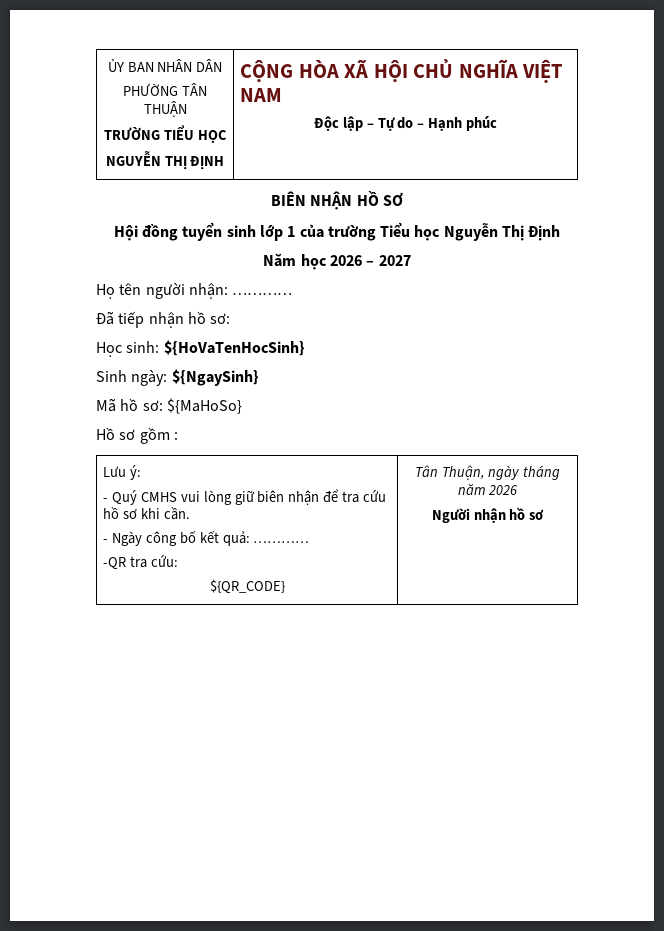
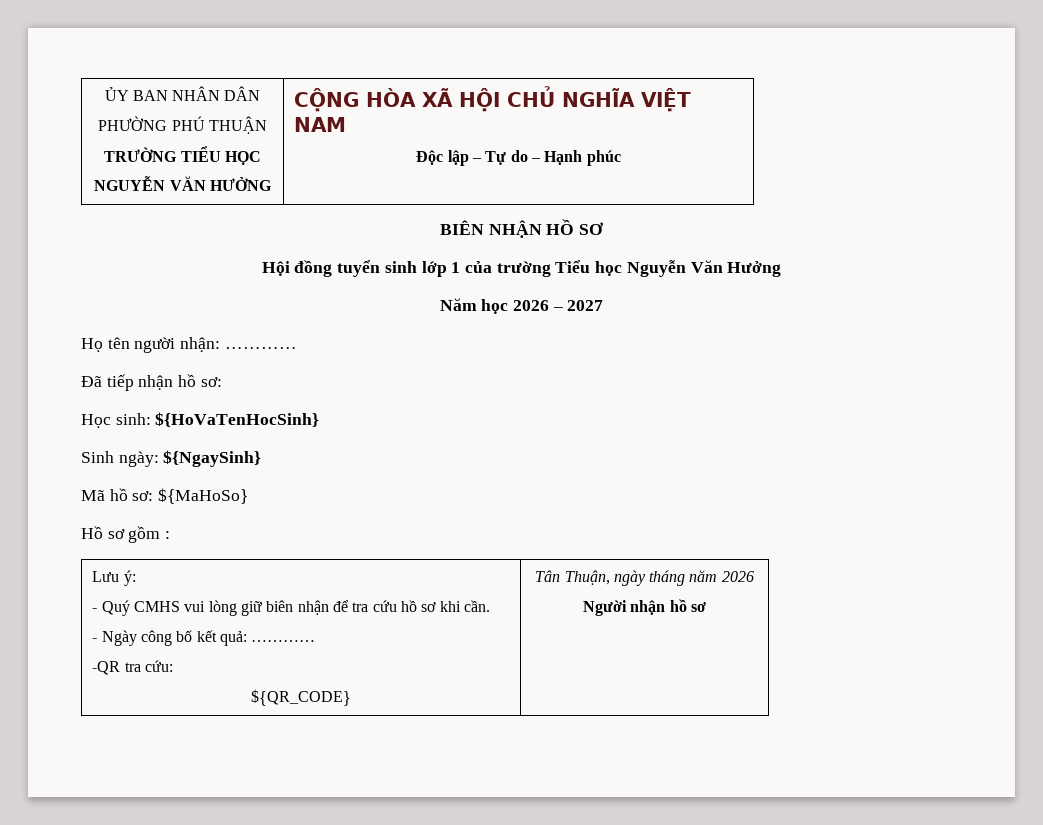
  ỦY BAN NHÂN DÂN
- PHƯỜNG TÂN THUẬN
+ PHƯỜNG PHÚ THUẬN
  TRƯỜNG TIỂU HỌC
- NGUYỄN THỊ ĐỊNH | CỘNG HÒA XÃ HỘI CHỦ NGHĨA VIỆT NAM
+ NGUYỄN VĂN HƯỞNG | CỘNG HÒA XÃ HỘI CHỦ NGHĨA VIỆT NAM
- Hội đồng tuyển sinh lớp 1 của trường Tiểu học Nguyễn Thị Định
+ Hội đồng tuyển sinh lớp 1 của trường Tiểu học Nguyễn Văn Hưởng

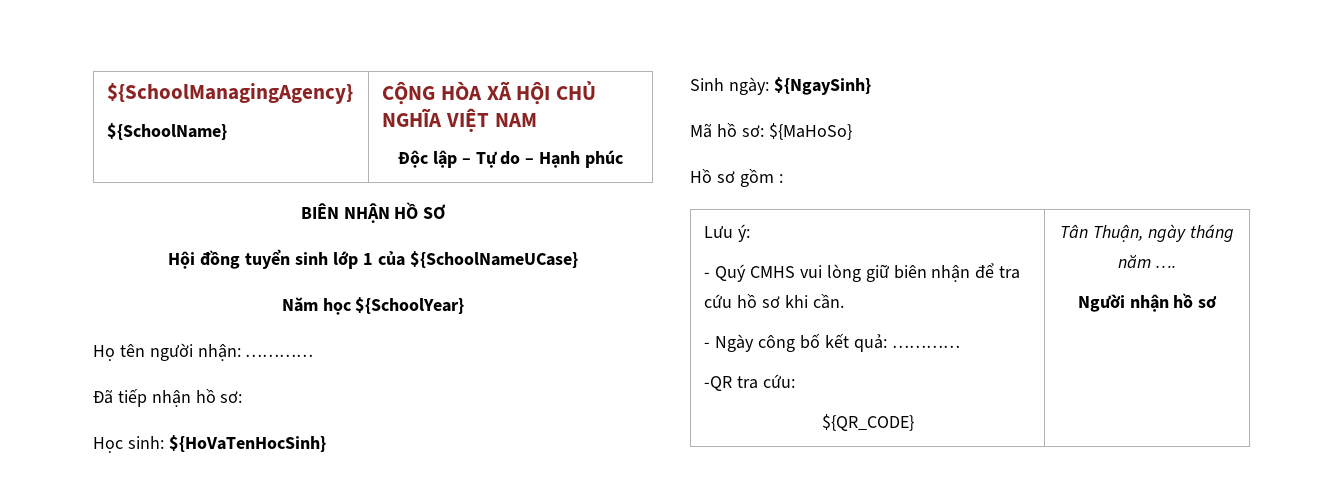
- ỦY BAN NHÂN DÂN
- PHƯỜNG PHÚ THUẬN
- TRƯỜNG TIỂU HỌC
- NGUYỄN VĂN HƯỞNG | CỘNG HÒA XÃ HỘI CHỦ NGHĨA VIỆT NAM
+ ${SchoolManagingAgency}
+ ${SchoolName} | CỘNG HÒA XÃ HỘI CHỦ NGHĨA VIỆT NAM
- Hội đồng tuyển sinh lớp 1 của trường Tiểu học Nguyễn Văn Hưởng
+ Hội đồng tuyển sinh lớp 1 của ${SchoolNameUCase}
- Năm học 2026 – 2027
+ Năm học ${SchoolYear}
  Lưu ý:
  - Quý CMHS vui lòng giữ biên nhận để tra cứu hồ sơ khi cần.
  - Ngày công bố kết quả: …………
  -QR tra cứu:
- ${QR_CODE} | Tân Thuận, ngày tháng năm 2026
+ ${QR_CODE} | Tân Thuận, ngày tháng năm ….

